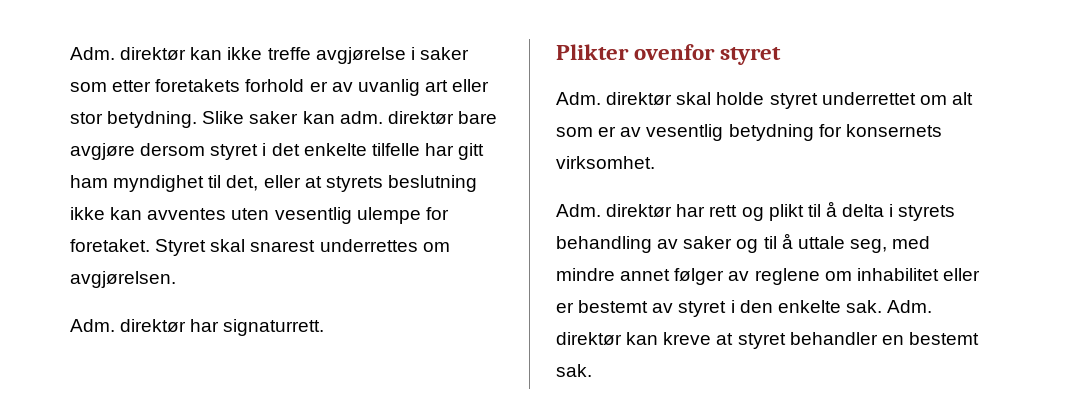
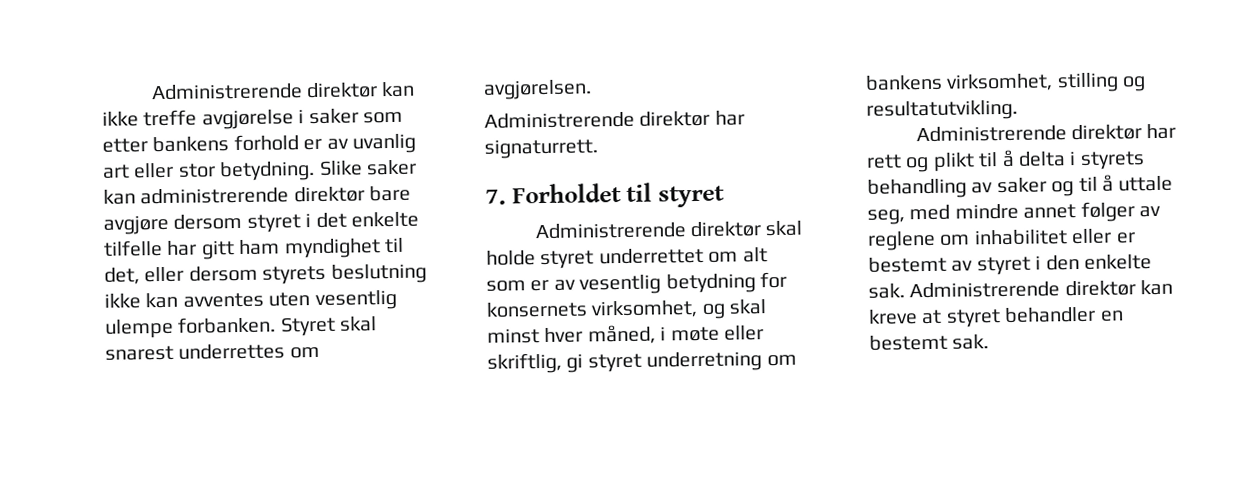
- Adm. direktør kan ikke treffe avgjørelse i saker som etter foretakets forhold er av uvanlig art eller stor betydning.
+ Administrerende direktør kan ikke treffe avgjørelse i saker som etter bankens forhold er av uvanlig art eller stor betydning.
- Slike saker kan adm. direktør bare avgjøre dersom styret i det enkelte tilfelle har gitt ham myndighet til det, eller at styrets beslutning ikke kan avventes uten vesentlig ulempe for foretaket.
+ Slike saker kan administrerende direktør bare avgjøre dersom styret i det enkelte tilfelle har gitt ham myndighet til det, eller dersom styrets beslutning ikke kan avventes uten vesentlig ulempe forbanken.
- Adm. direktør har signaturrett.
+ Administrerende direktør har signaturrett.
- Plikter ovenfor styret
+ 7. Forholdet til styret
- Adm. direktør skal holde styret underrettet om alt som er av vesentlig betydning for konsernets virksomhet.
- Adm. direktør har rett og plikt til å delta i styrets behandling av saker og til å uttale seg, med mindre annet følger av reglene om inhabilitet eller er bestemt av styret i den enkelte sak.
+ Administrerende direktør skal holde styret underrettet om alt som er av vesentlig betydning for konsernets virksomhet, og skal minst hver måned, i møte eller skriftlig, gi styret underretning om bankens virksomhet, stilling og resultatutvikling.
+ Administrerende direktør har rett og plikt til å delta i styrets behandling av saker og til å uttale seg, med mindre annet følger av reglene om inhabilitet eller er bestemt av styret i den enkelte sak.
- Adm. direktør kan kreve at styret behandler en bestemt sak.
+ Administrerende direktør kan kreve at styret behandler en bestemt sak.

